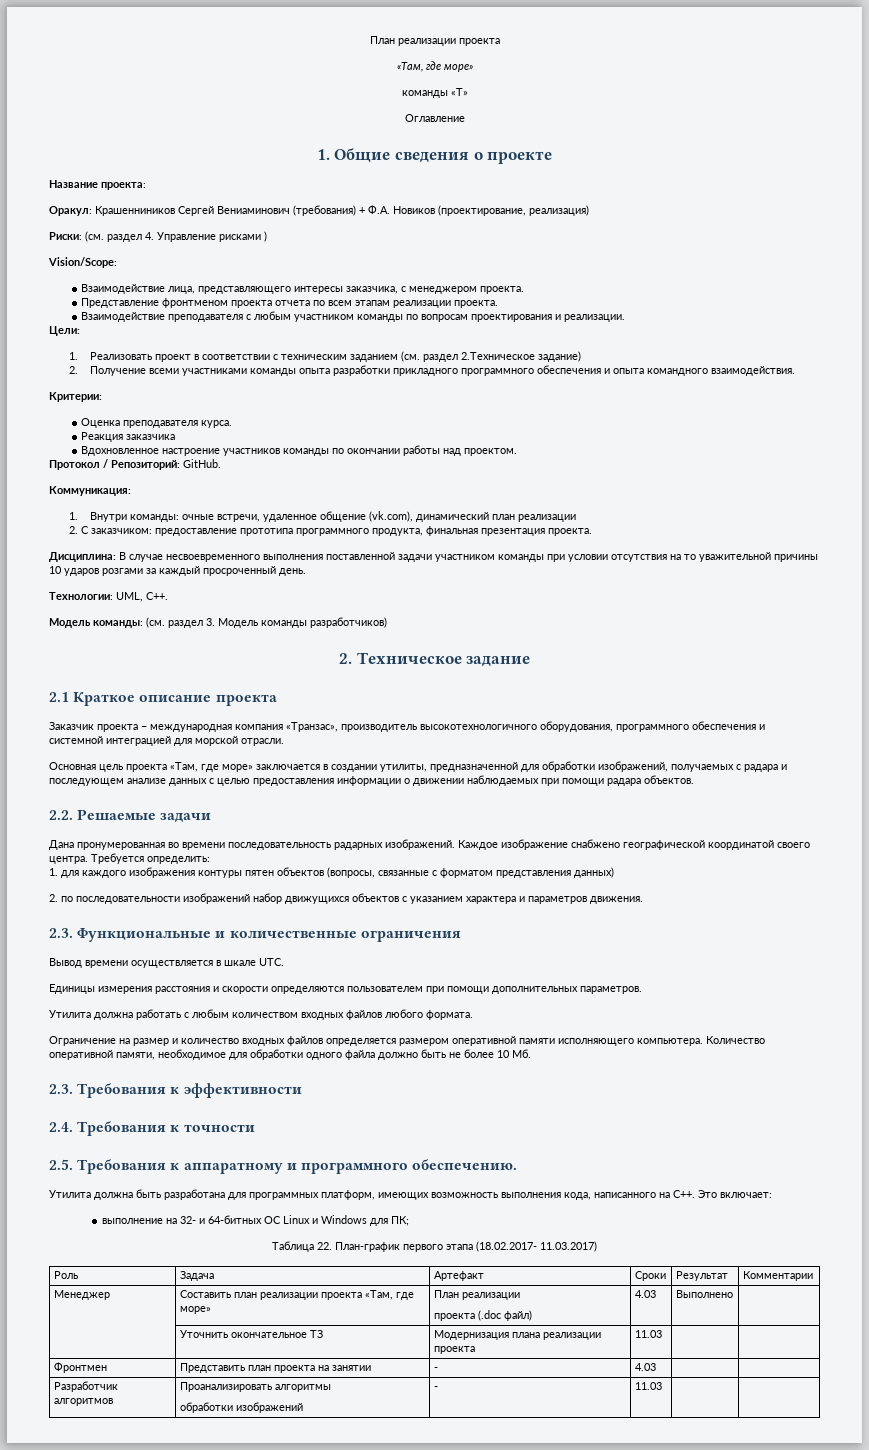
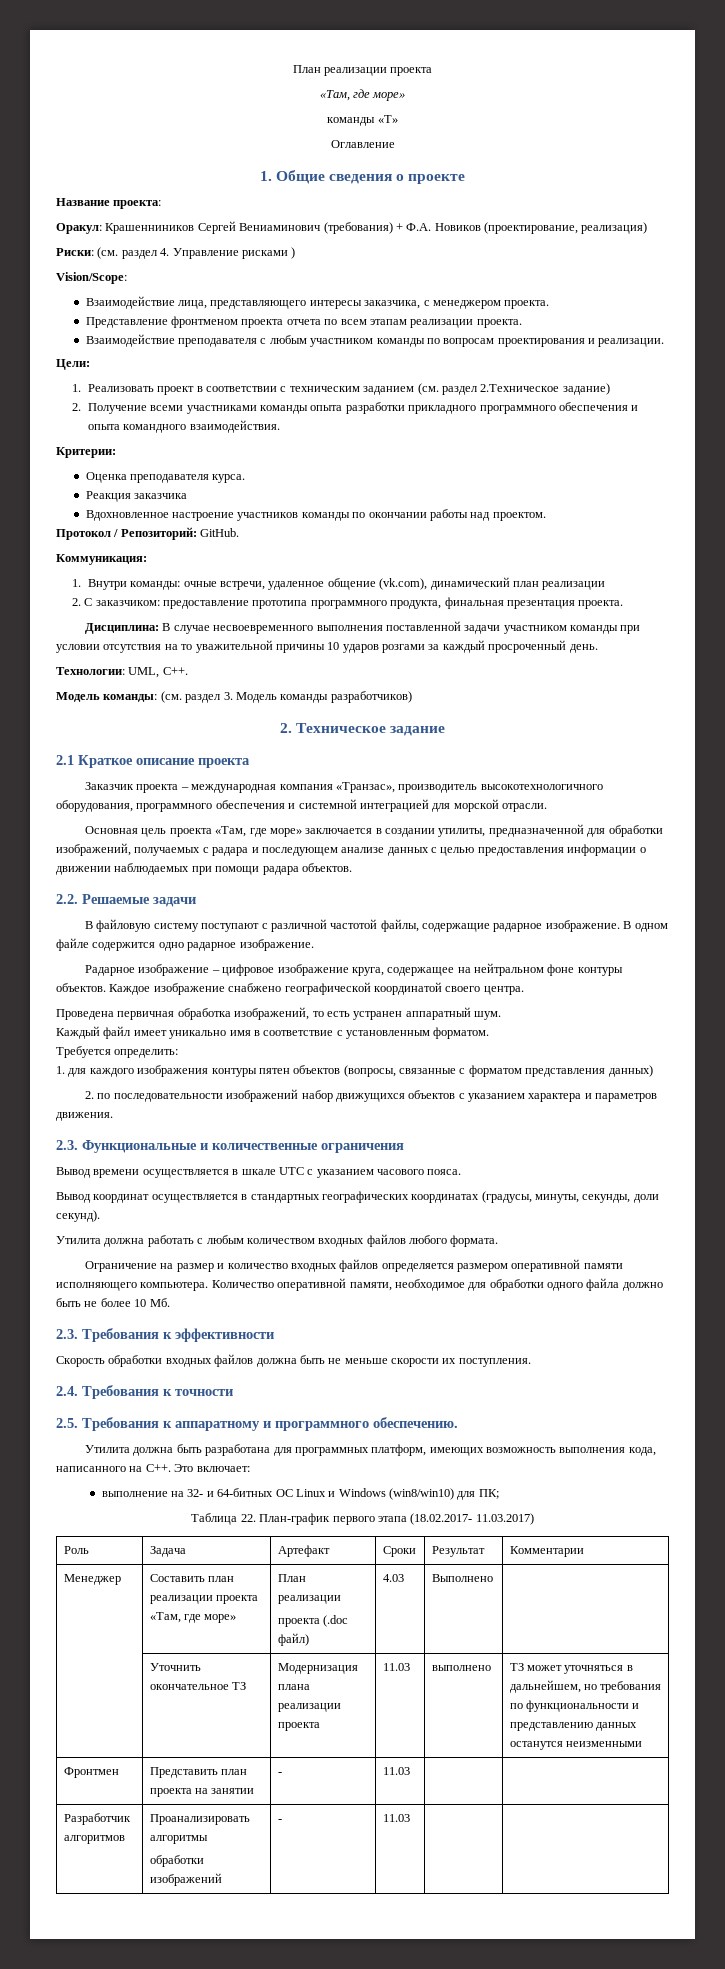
- Дана пронумерованная во времени последовательность радарных изображений.
+ В файловую систему поступают с различной частотой файлы, содержащие радарное изображение. В одном файле содержится одно радарное изображение.
+ Радарное изображение – цифровое изображение круга, содержащее на нейтральном фоне контуры объектов.
- Каждое изображение снабжено географической координатой своего центра. Требуется определить:
+ Каждое изображение снабжено географической координатой своего центра.
+ Проведена первичная обработка изображений, то есть устранен аппаратный шум.
+ Каждый файл имеет уникально имя в соответствие с установленным форматом.
+ Требуется определить:
- Вывод времени осуществляется в шкале UTC.
- Единицы измерения расстояния и скорости определяются пользователем при помощи дополнительных параметров.
+ Вывод времени осуществляется в шкале UTC с указанием часового пояса.
+ Вывод координат осуществляется в стандартных географических координатах (градусы, минуты, секунды, доли секунд).
+ Скорость обработки входных файлов должна быть не меньше скорости их поступления.
- выполнение на 32- и 64-битных ОС Linux и Windows для ПК;
+ выполнение на 32- и 64-битных ОС Linux и Windows (win8/win10) для ПК;
- | Уточнить окончательное ТЗ | Модернизация плана реализации проекта | 11.03 | |
+ | Уточнить окончательное ТЗ | Модернизация плана реализации проекта | 11.03 | выполнено | ТЗ может уточняться в дальнейшем, но требования по функциональности и представлению данных останутся неизменными
- Фронтмен | Представить план проекта на занятии | - | 4.03 | |
+ Фронтмен | Представить план проекта на занятии | - | 11.03 | |

